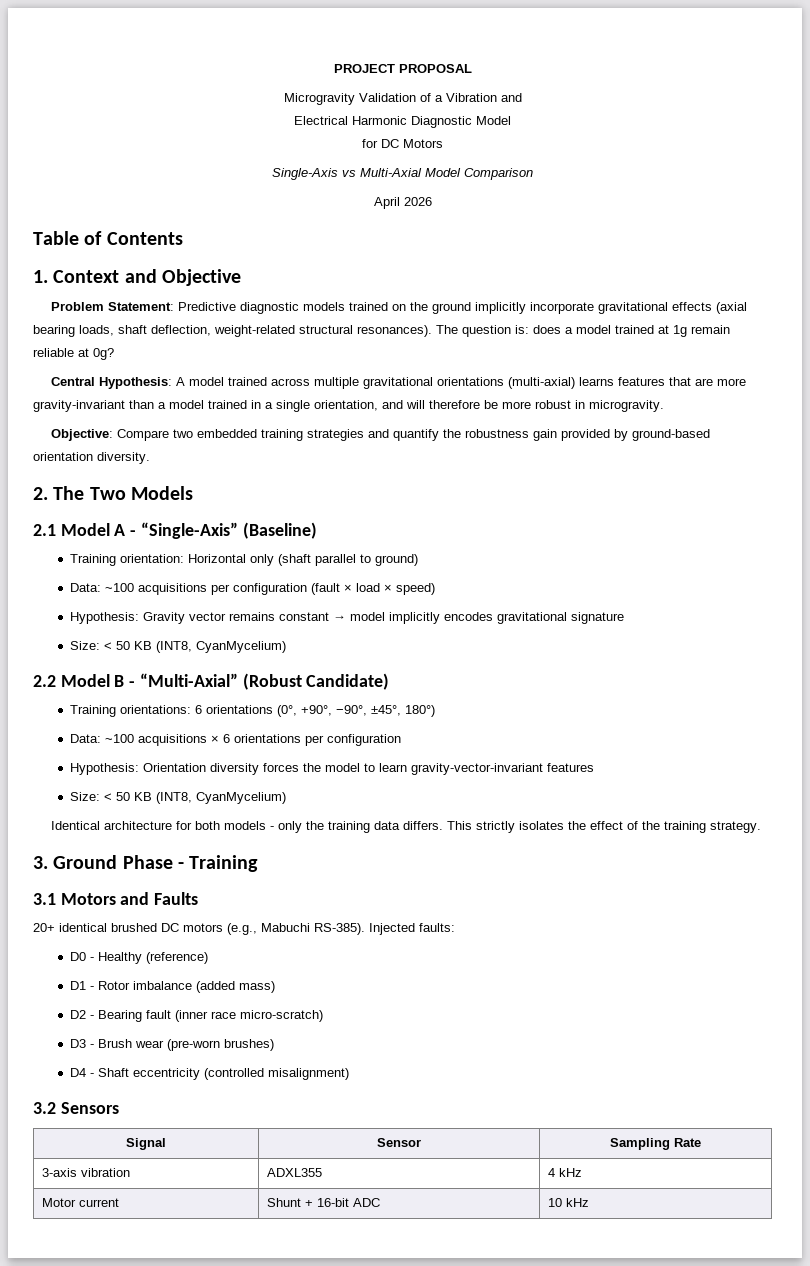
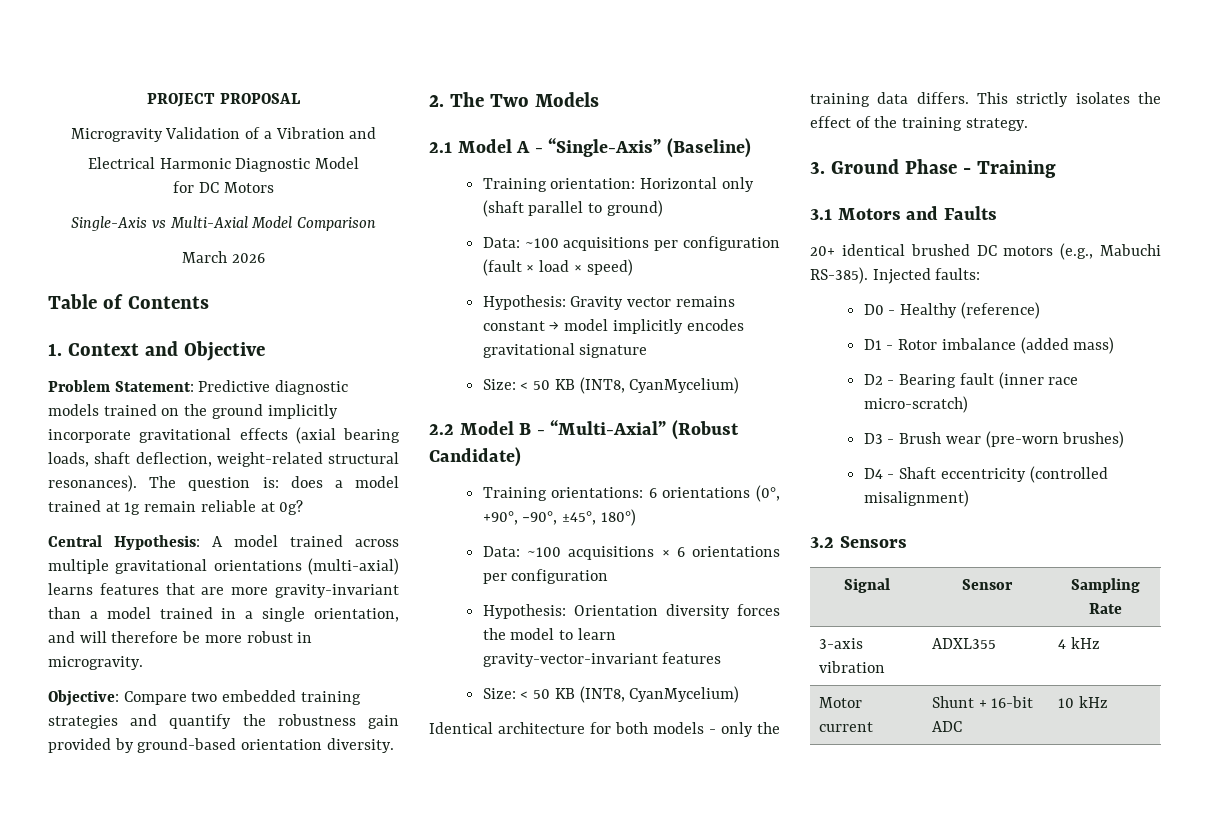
- April 2026
+ March 2026

